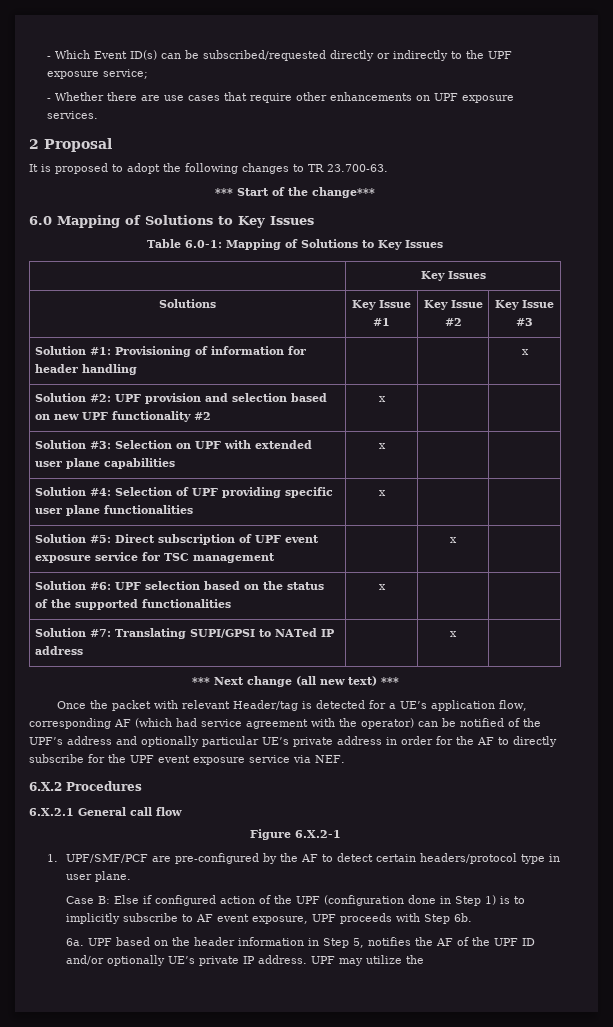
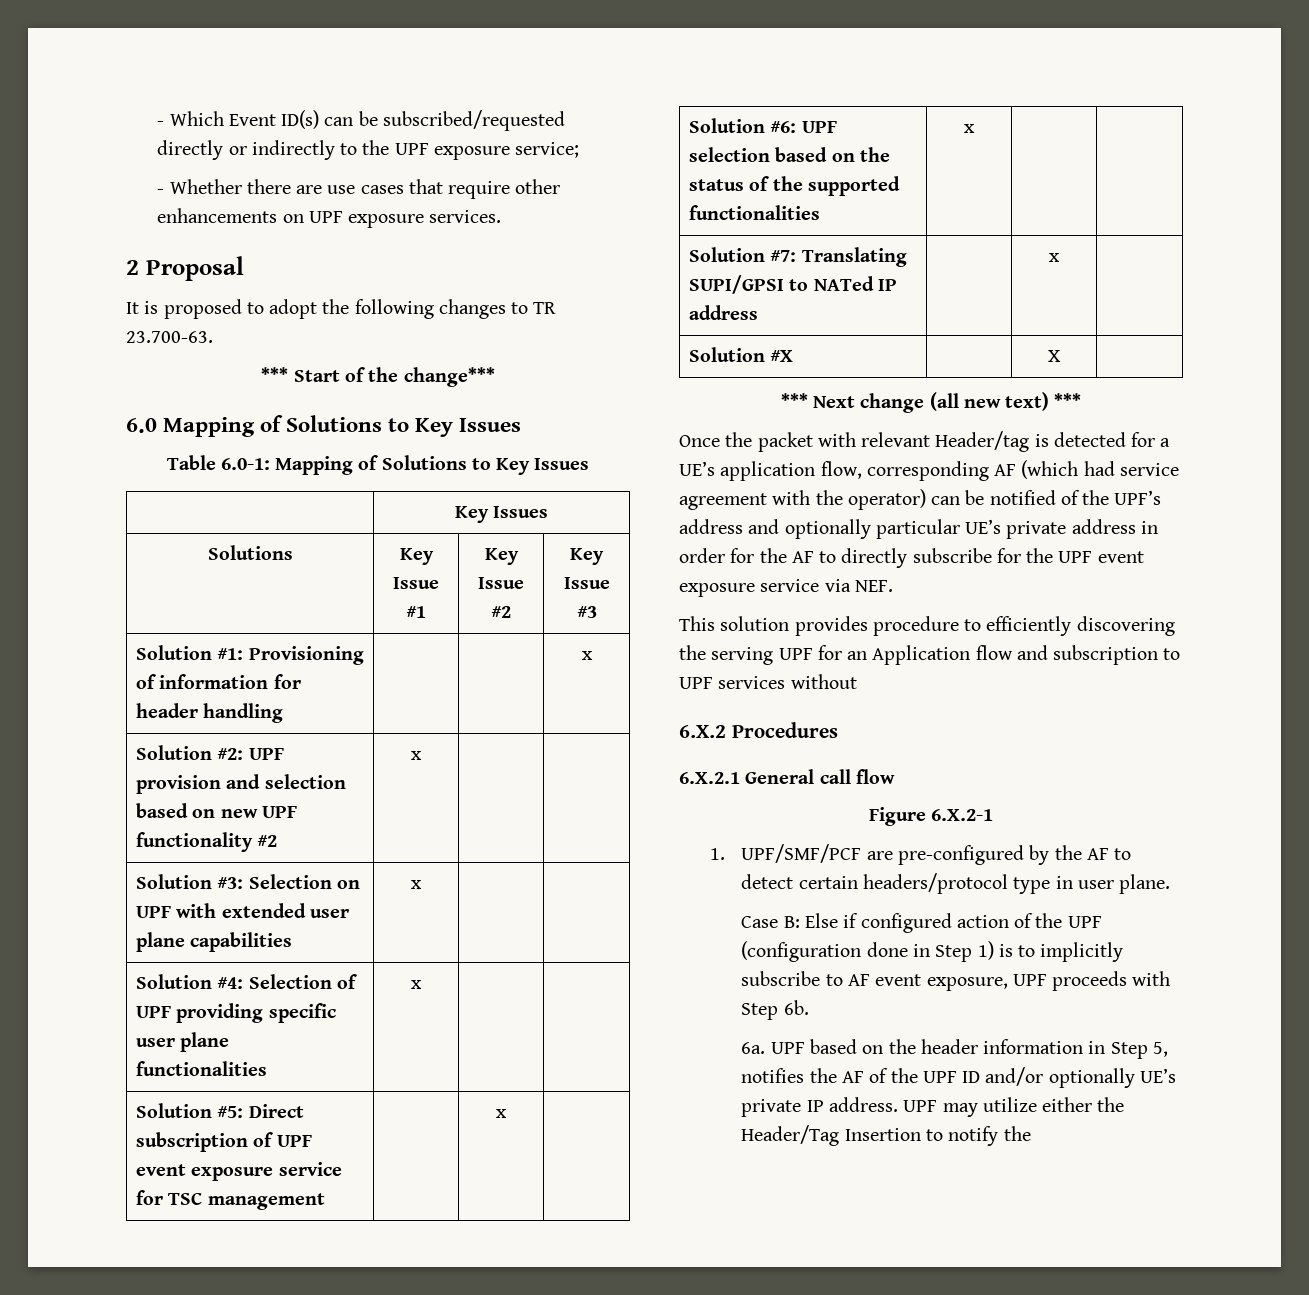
+ Solution #X | | X |
+ This solution provides procedure to efficiently discovering the serving UPF for an Application flow and subscription to UPF services without
- UPF may utilize the
+ UPF may utilize either the Header/Tag Insertion to notify the

